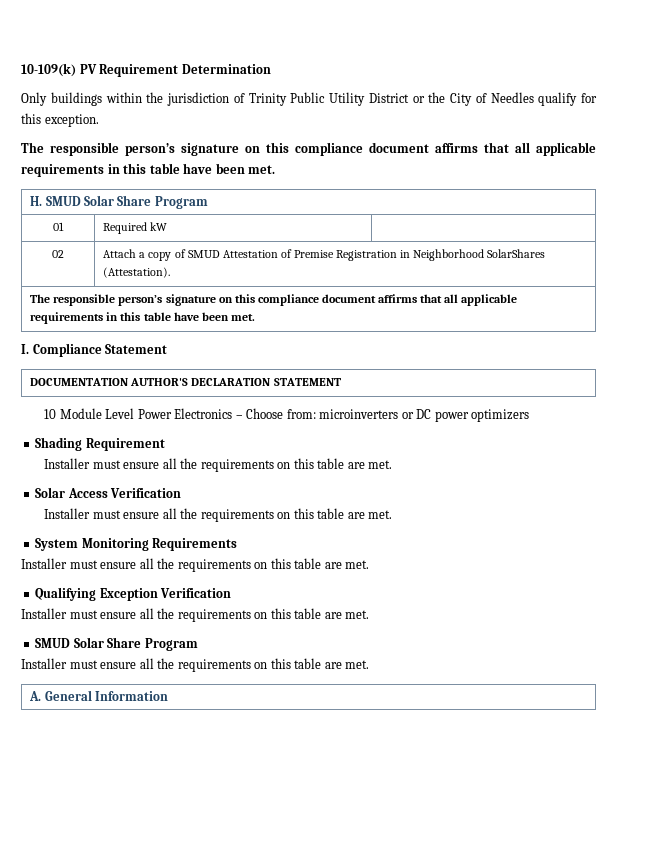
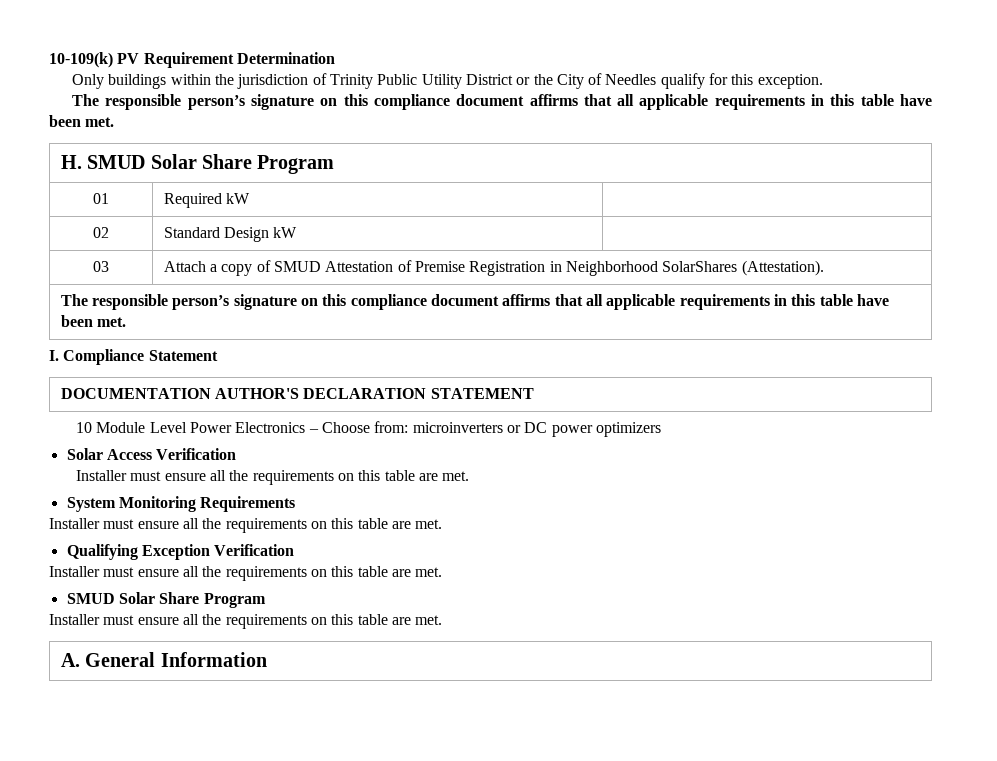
- 02 | Attach a copy of SMUD Attestation of Premise Registration in Neighborhood SolarShares (Attestation).
+ 02 | Standard Design kW |
+ 03 | Attach a copy of SMUD Attestation of Premise Registration in Neighborhood SolarShares (Attestation).
- Shading Requirement
- Installer must ensure all the requirements on this table are met.

